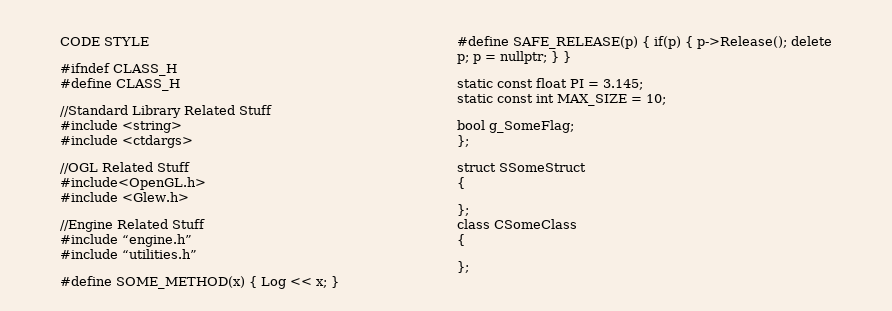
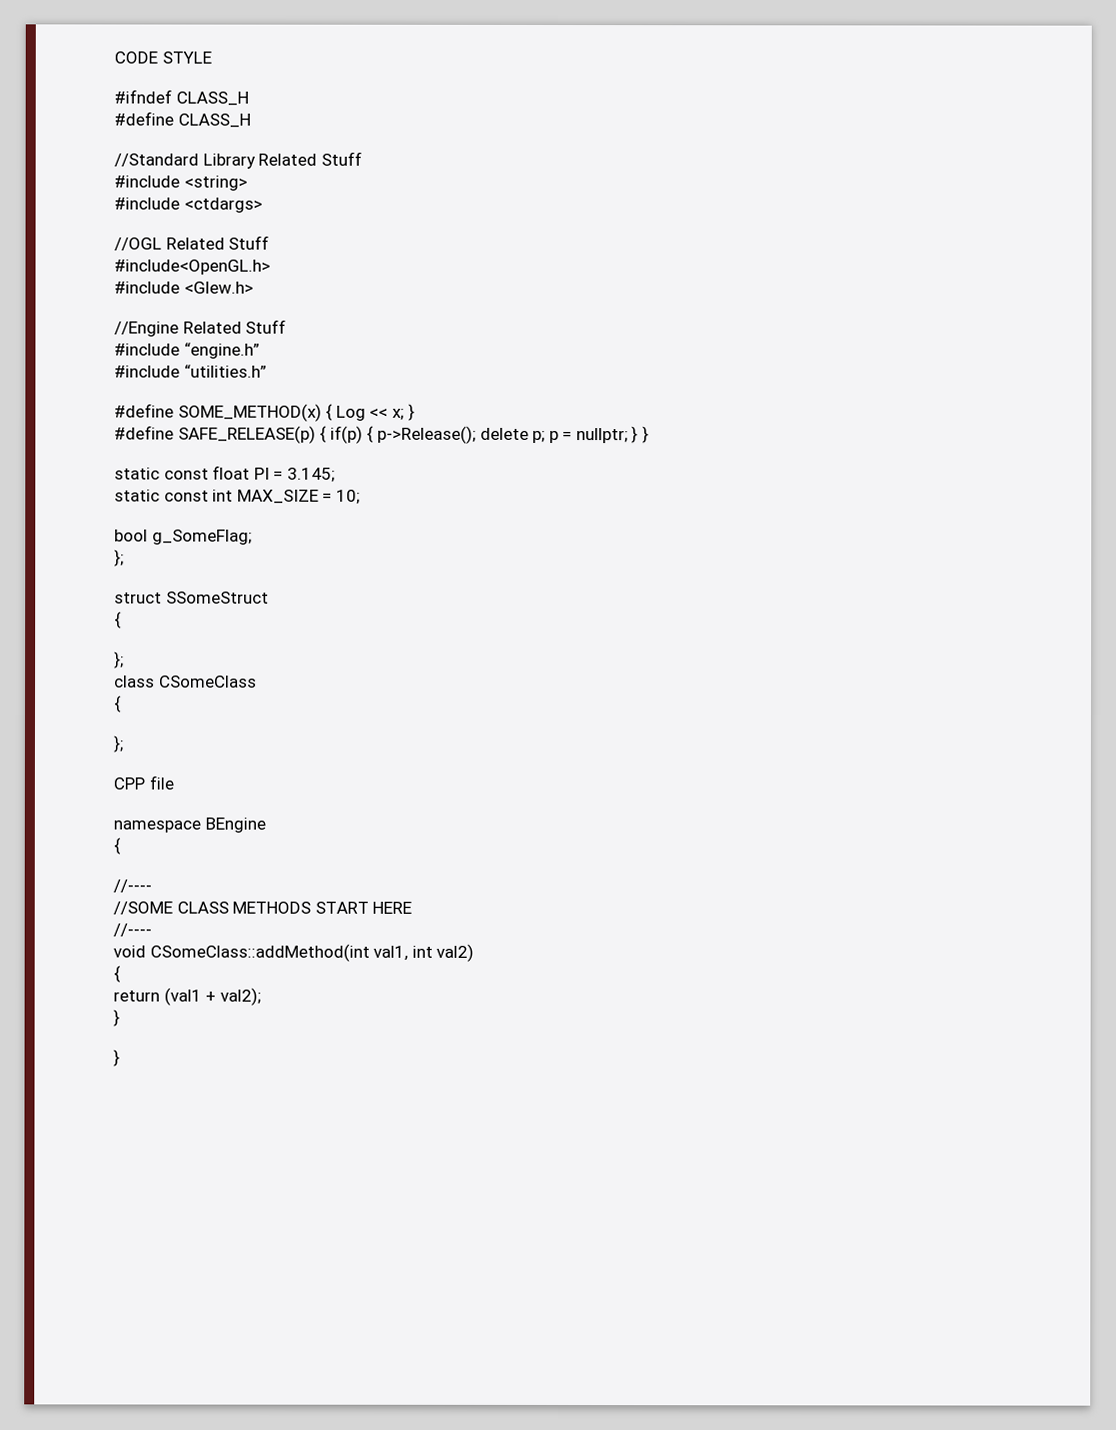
+ CPP file
+ namespace BEngine
+ {
+ //----
+ //SOME CLASS METHODS START HERE
+ //----
+ void CSomeClass::addMethod(int val1, int val2)
+ {
+ return (val1 + val2);
+ }
+ }

